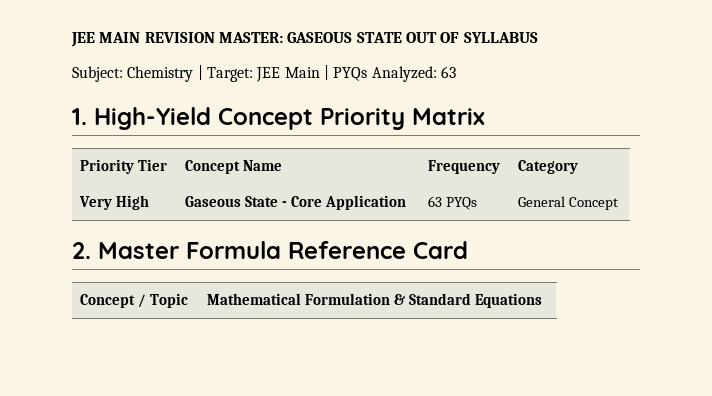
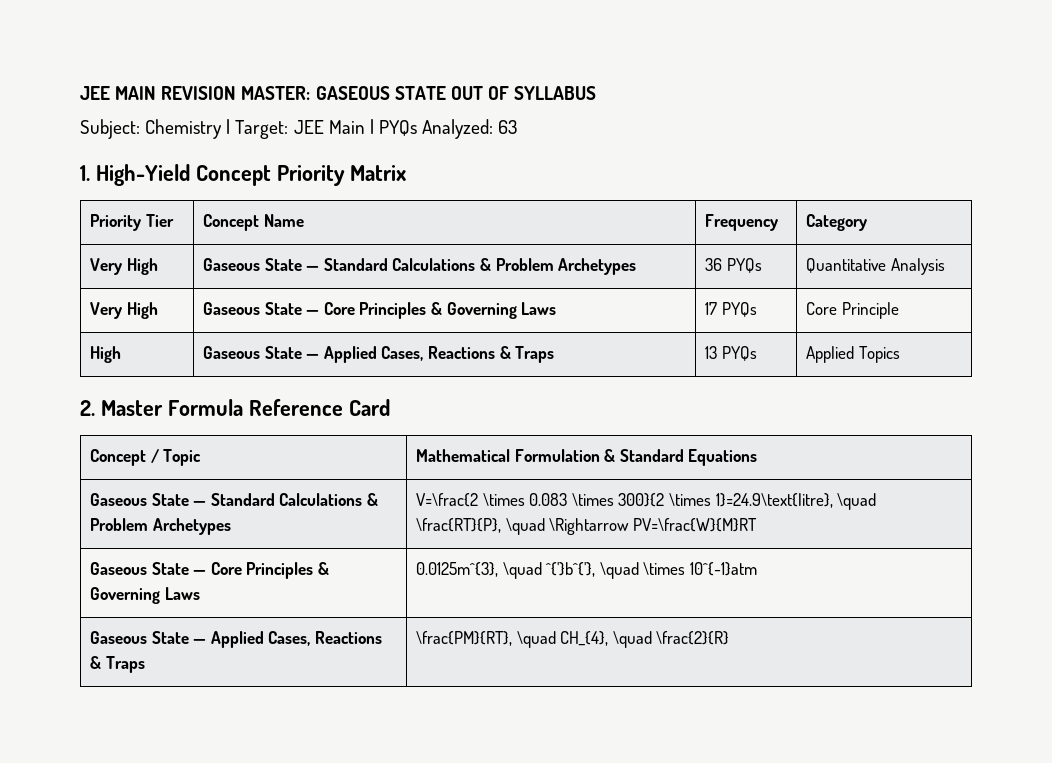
- Very High | Gaseous State - Core Application | 63 PYQs | General Concept
+ Very High | Gaseous State — Standard Calculations & Problem Archetypes | 36 PYQs | Quantitative Analysis
+ Very High | Gaseous State — Core Principles & Governing Laws | 17 PYQs | Core Principle
+ High | Gaseous State — Applied Cases, Reactions & Traps | 13 PYQs | Applied Topics
+ Gaseous State — Standard Calculations & Problem Archetypes | V=\frac{2 \times 0.083 \times 300}{2 \times 1}=24.9\text{litre}, \quad \frac{RT}{P}, \quad \Rightarrow PV=\frac{W}{M}RT
+ Gaseous State — Core Principles & Governing Laws | 0.0125m^{3}, \quad ^{'}b^{'}, \quad \times 10^{-1}atm
+ Gaseous State — Applied Cases, Reactions & Traps | \frac{PM}{RT}, \quad CH_{4}, \quad \frac{2}{R}

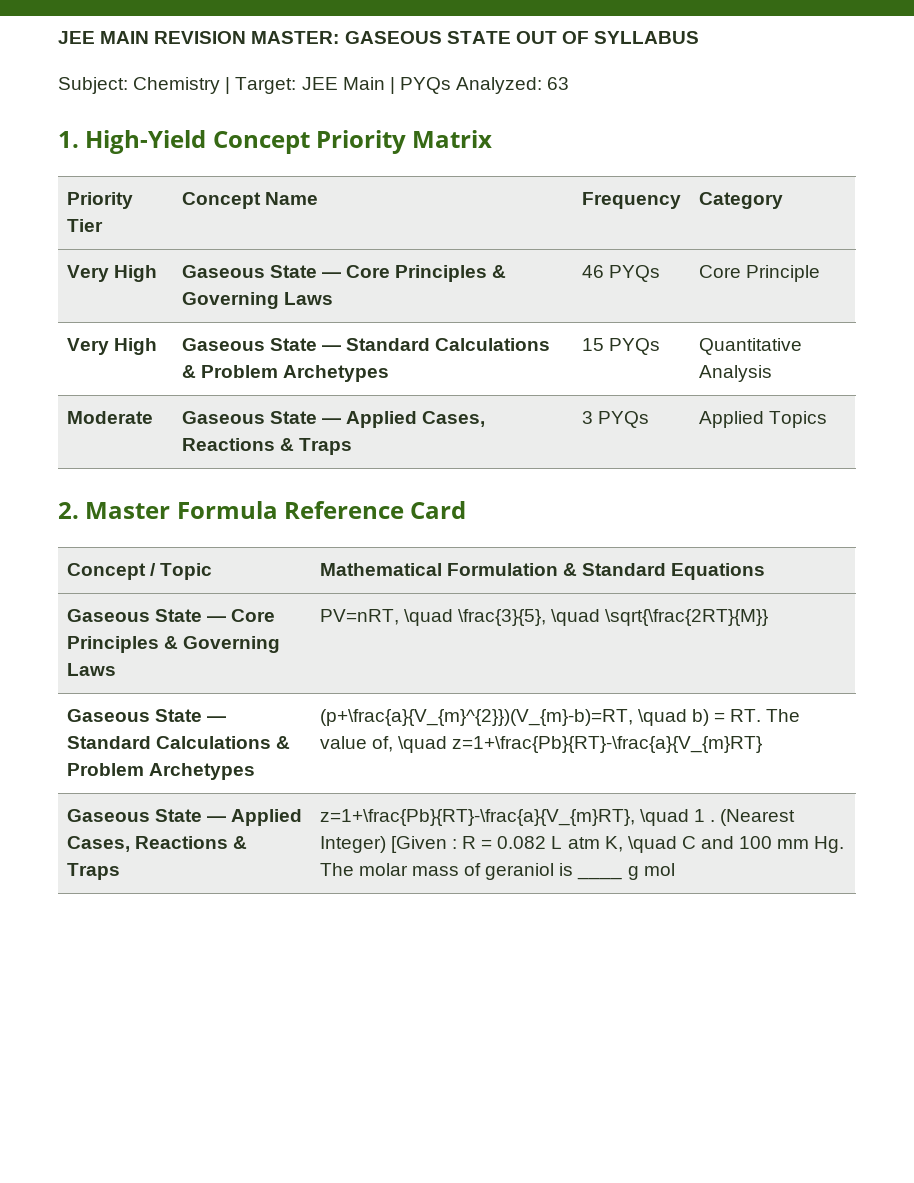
- Very High | Gaseous State — Standard Calculations & Problem Archetypes | 36 PYQs | Quantitative Analysis
- Very High | Gaseous State — Core Principles & Governing Laws | 17 PYQs | Core Principle
- High | Gaseous State — Applied Cases, Reactions & Traps | 13 PYQs | Applied Topics
+ Very High | Gaseous State — Core Principles & Governing Laws | 46 PYQs | Core Principle
+ Very High | Gaseous State — Standard Calculations & Problem Archetypes | 15 PYQs | Quantitative Analysis
+ Moderate | Gaseous State — Applied Cases, Reactions & Traps | 3 PYQs | Applied Topics
- Gaseous State — Standard Calculations & Problem Archetypes | V=\frac{2 \times 0.083 \times 300}{2 \times 1}=24.9\text{litre}, \quad \frac{RT}{P}, \quad \Rightarrow PV=\frac{W}{M}RT
- Gaseous State — Core Principles & Governing Laws | 0.0125m^{3}, \quad ^{'}b^{'}, \quad \times 10^{-1}atm
- Gaseous State — Applied Cases, Reactions & Traps | \frac{PM}{RT}, \quad CH_{4}, \quad \frac{2}{R}
+ Gaseous State — Core Principles & Governing Laws | PV=nRT, \quad \frac{3}{5}, \quad \sqrt{\frac{2RT}{M}}
+ Gaseous State — Standard Calculations & Problem Archetypes | (p+\frac{a}{V_{m}^{2}})(V_{m}-b)=RT, \quad b) = RT. The value of, \quad z=1+\frac{Pb}{RT}-\frac{a}{V_{m}RT}
+ Gaseous State — Applied Cases, Reactions & Traps | z=1+\frac{Pb}{RT}-\frac{a}{V_{m}RT}, \quad 1 . (Nearest Integer) [Given : R = 0.082 L atm K, \quad C and 100 mm Hg. The molar mass of geraniol is ____ g mol

